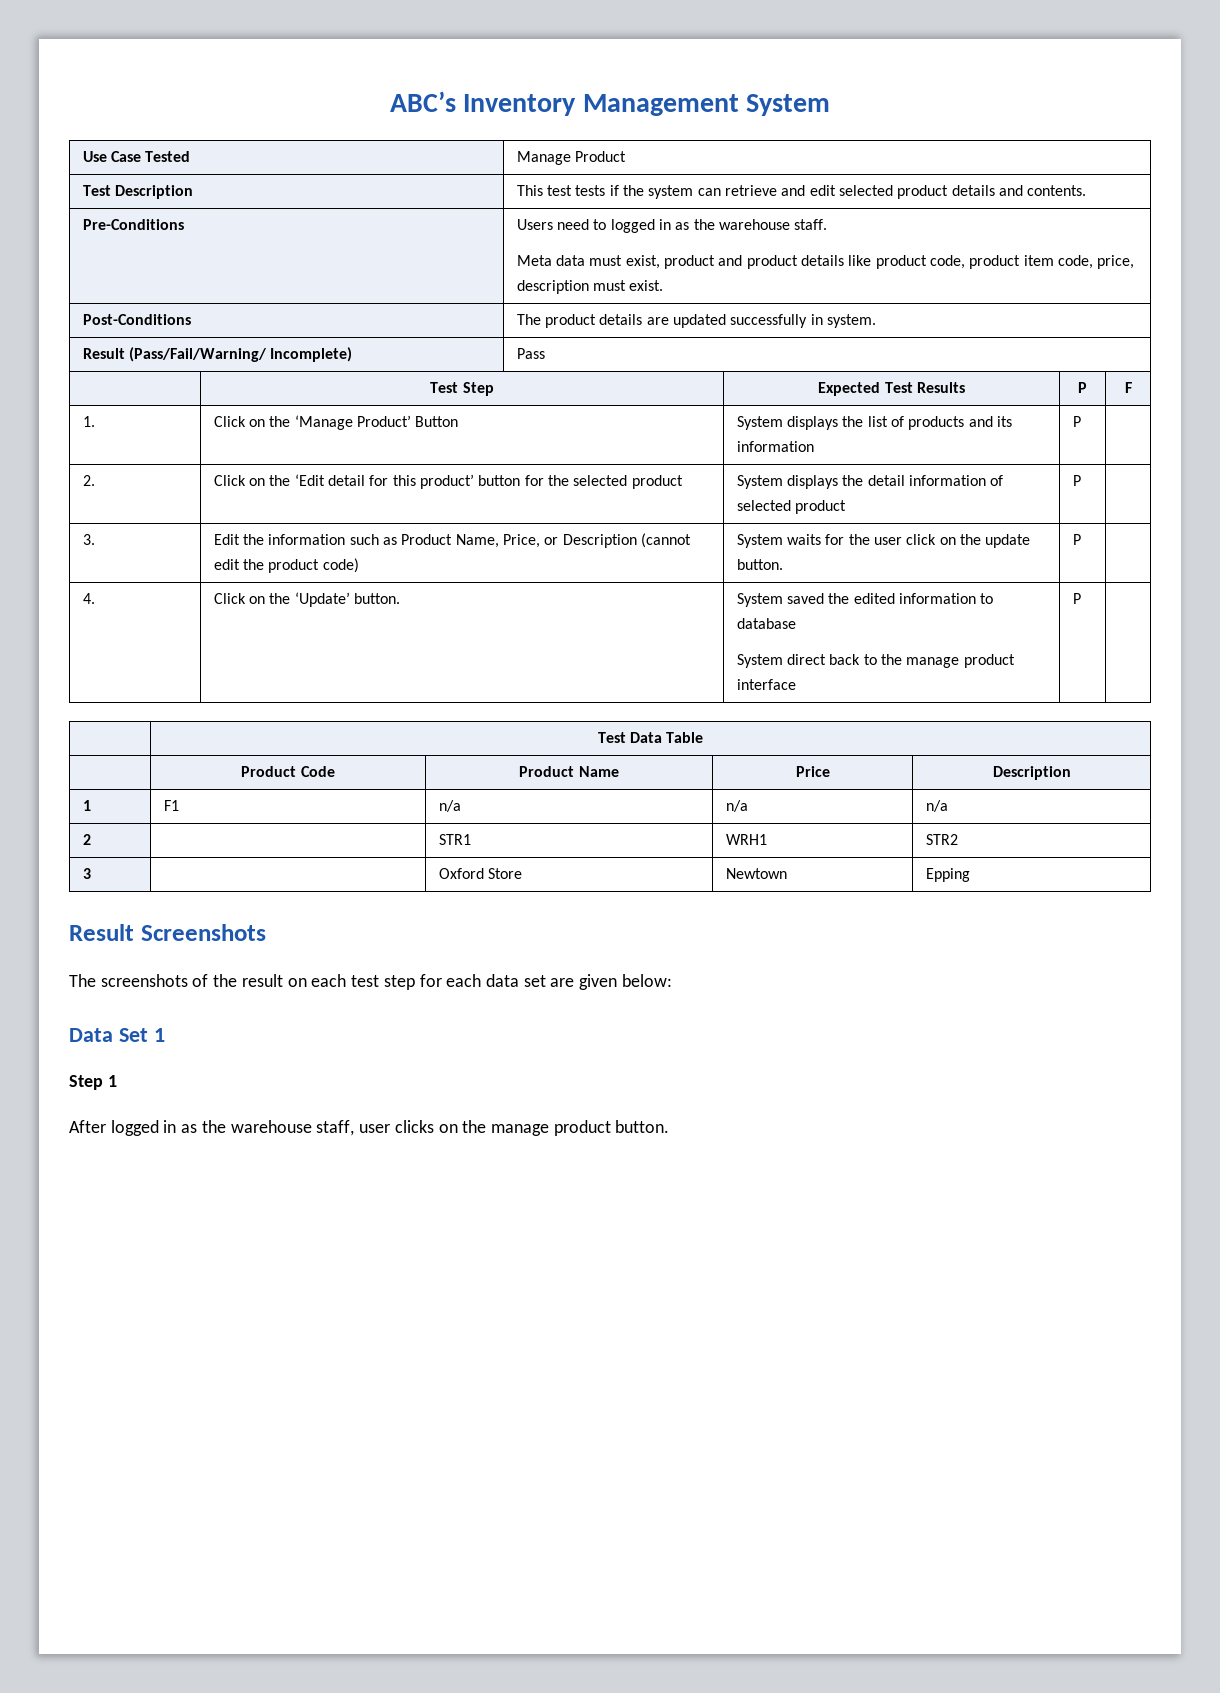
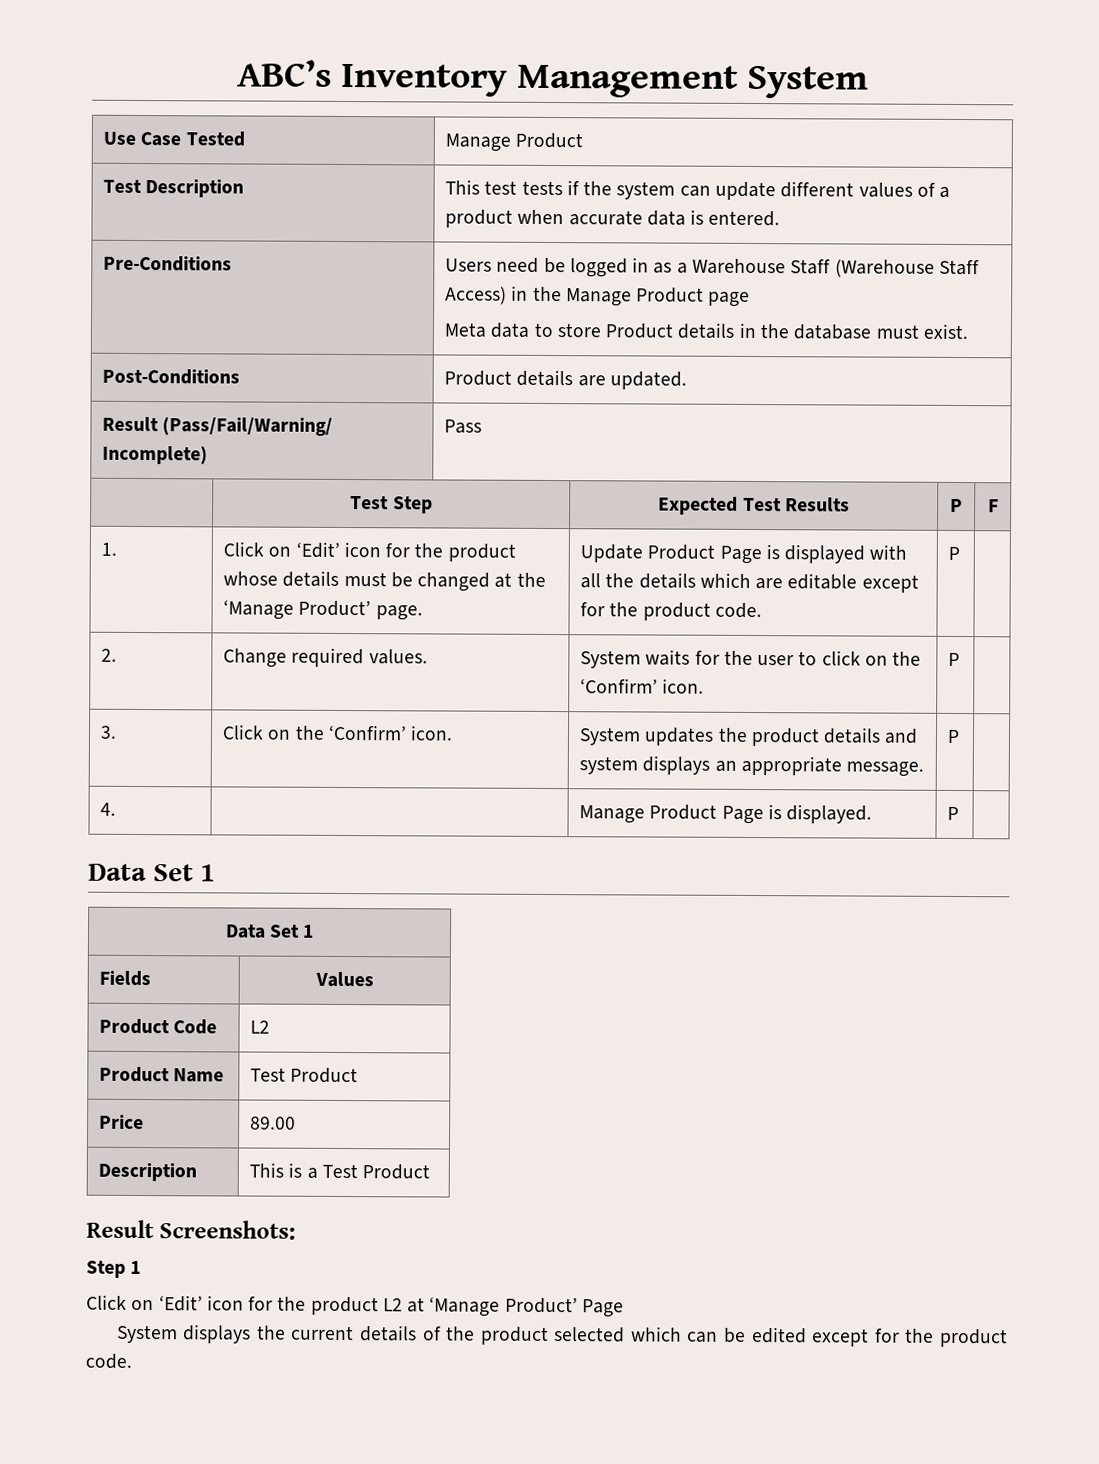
- Test Description | This test tests if the system can retrieve and edit selected product details and contents.
+ Test Description | This test tests if the system can update different values of a product when accurate data is entered.
- Pre-Conditions | Users need to logged in as the warehouse staff.
- Meta data must exist, product and product details like product code, product item code, price, description must exist.
- Post-Conditions | The product details are updated successfully in system.
+ Pre-Conditions | Users need be logged in as a Warehouse Staff (Warehouse Staff Access) in the Manage Product page
+ Meta data to store Product details in the database must exist.
+ Post-Conditions | Product details are updated.
- 1. | Click on the ‘Manage Product’ Button | System displays the list of products and its information | P |
- 2. | Click on the ‘Edit detail for this product’ button for the selected product | System displays the detail information of selected product | P |
- 3. | Edit the information such as Product Name, Price, or Description (cannot edit the product code) | System waits for the user click on the update button. | P |
- 4. | Click on the ‘Update’ button. | System saved the edited information to database
- System direct back to the manage product interface | P |
- | Test Data Table
- | Product Code | Product Name | Price | Description
- 1 | F1 | n/a | n/a | n/a
- 2 | | STR1 | WRH1 | STR2
- 3 | | Oxford Store | Newtown | Epping
- Result Screenshots
- The screenshots of the result on each test step for each data set are given below:
+ 1. | Click on ‘Edit’ icon for the product whose details must be changed at the ‘Manage Product’ page. | Update Product Page is displayed with all the details which are editable except for the product code. | P |
+ 2. | Change required values. | System waits for the user to click on the ‘Confirm’ icon. | P |
+ 3. | Click on the ‘Confirm’ icon. | System updates the product details and system displays an appropriate message. | P |
+ 4. | | Manage Product Page is displayed. | P |
  Data Set 1
+ Data Set 1
+ Fields | Values
+ Product Code | L2
+ Product Name | Test Product
+ Price | 89.00
+ Description | This is a Test Product
+ Result Screenshots:
  Step 1
- After logged in as the warehouse staff, user clicks on the manage product button.
+ Click on ‘Edit’ icon for the product L2 at ‘Manage Product’ Page
+ System displays the current details of the product selected which can be edited except for the product code.

